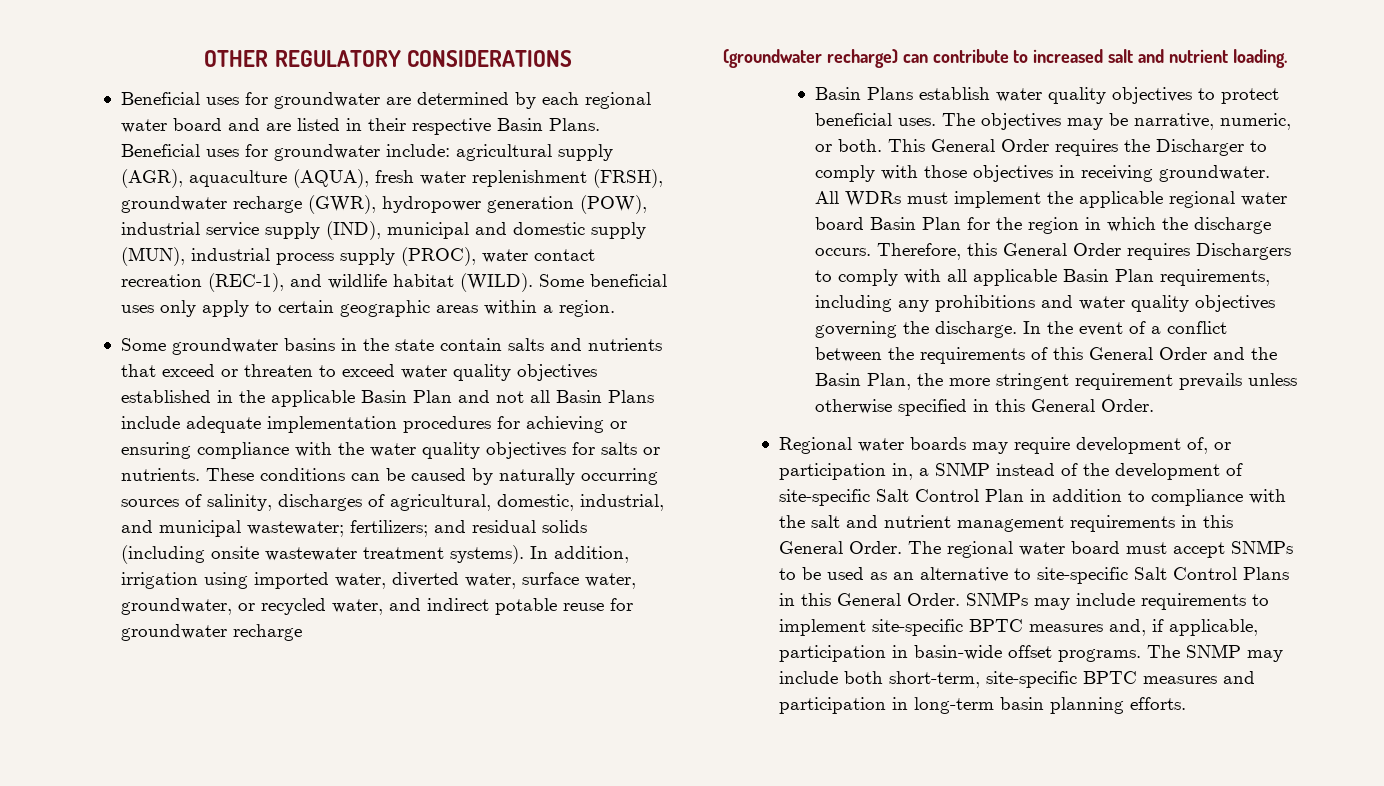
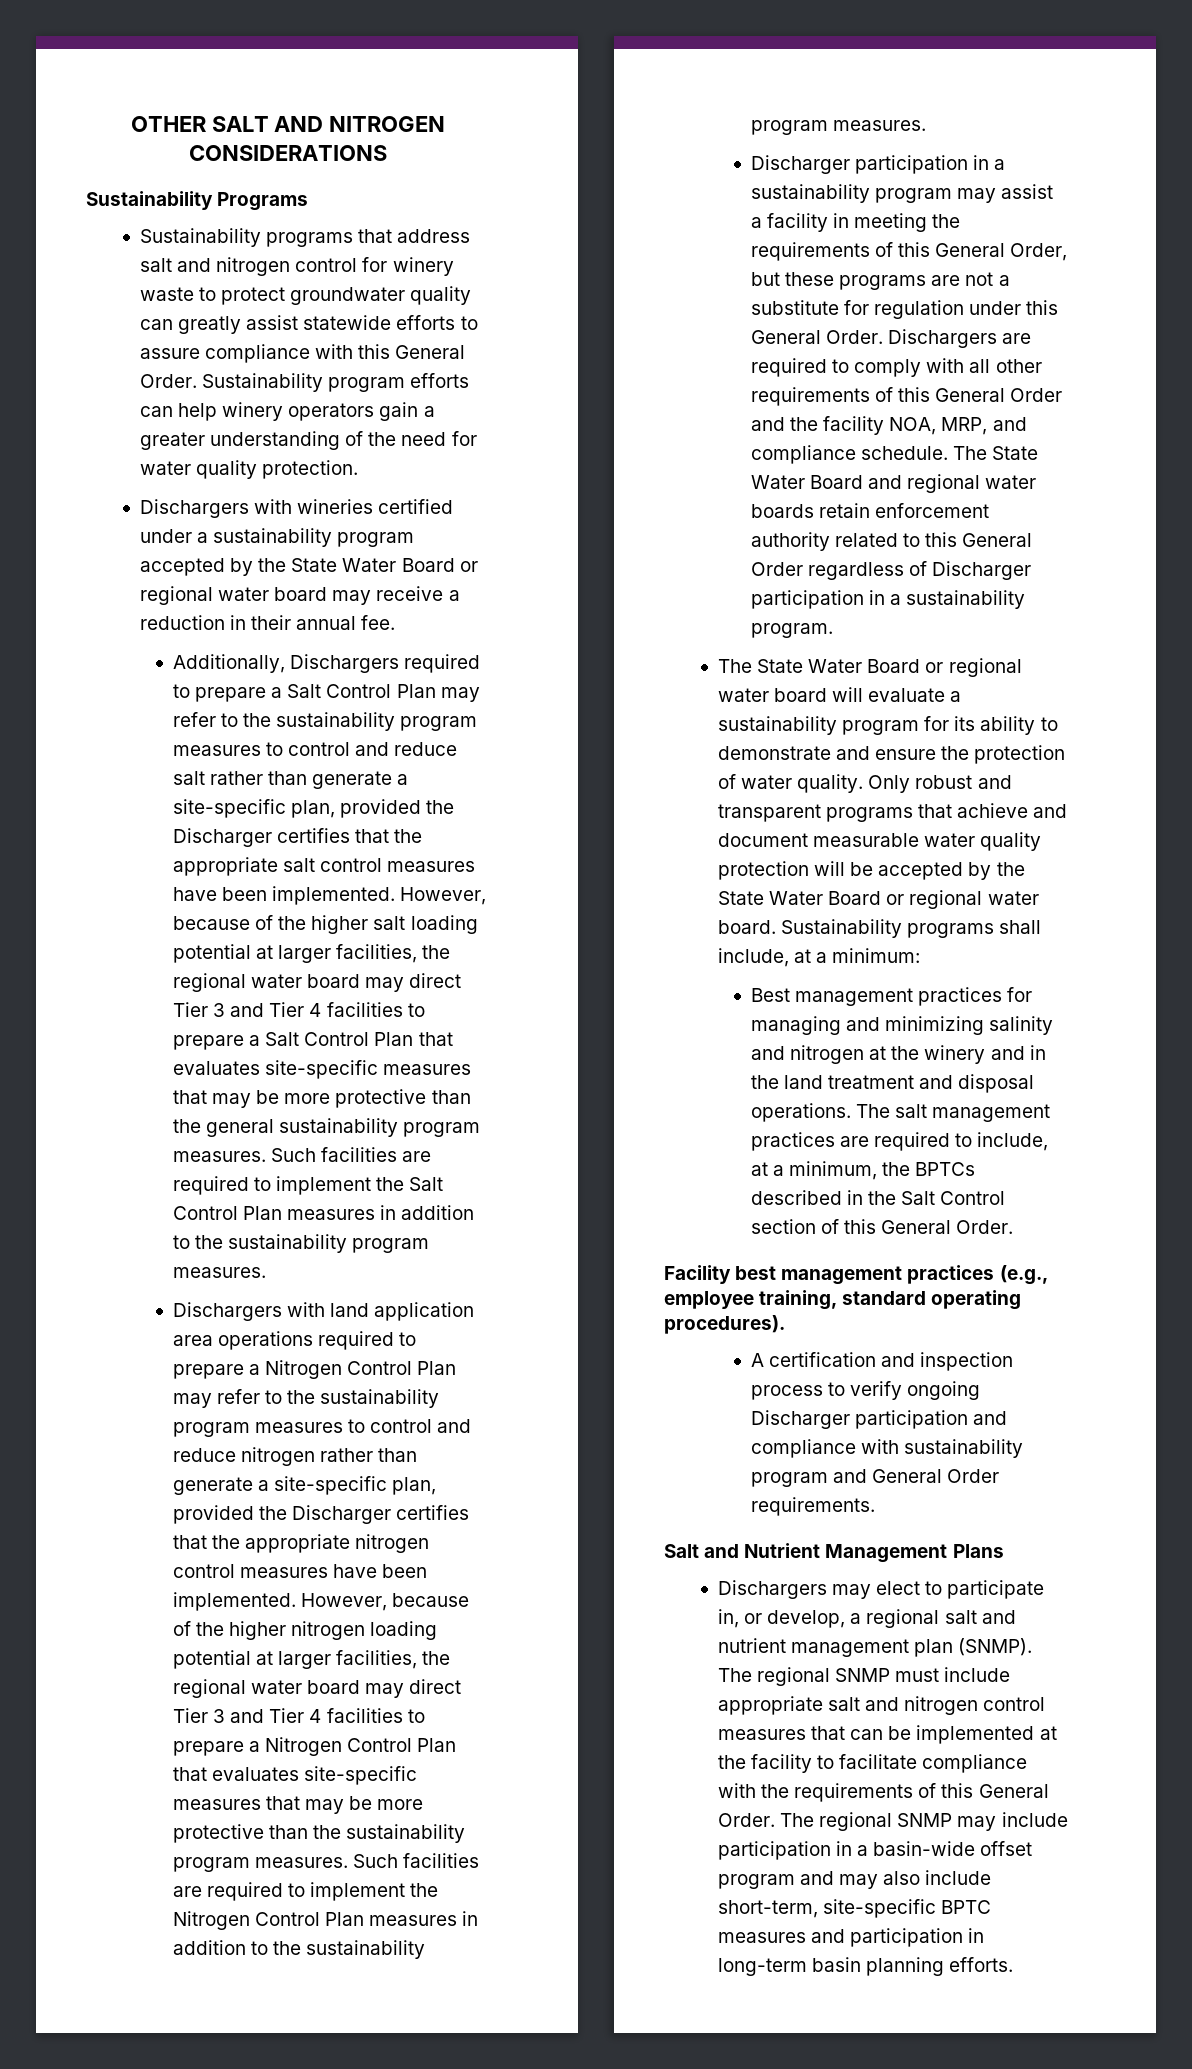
- OTHER REGULATORY CONSIDERATIONS
- Beneficial uses for groundwater are determined by each regional water board and are listed in their respective Basin Plans. Beneficial uses for groundwater include: agricultural supply (AGR), aquaculture (AQUA), fresh water replenishment (FRSH), groundwater recharge (GWR), hydropower generation (POW), industrial service supply (IND), municipal and domestic supply (MUN), industrial process supply (PROC), water contact recreation (REC-1), and wildlife habitat (WILD). Some beneficial uses only apply to certain geographic areas within a region.
- Some groundwater basins in the state contain salts and nutrients that exceed or threaten to exceed water quality objectives established in the applicable Basin Plan and not all Basin Plans include adequate implementation procedures for achieving or ensuring compliance with the water quality objectives for salts or nutrients. These conditions can be caused by naturally occurring sources of salinity, discharges of agricultural, domestic, industrial, and municipal wastewater; fertilizers; and residual solids (including onsite wastewater treatment systems). In addition, irrigation using imported water, diverted water, surface water, groundwater, or recycled water, and indirect potable reuse for groundwater recharge
- (groundwater recharge) can contribute to increased salt and nutrient loading.
- Basin Plans establish water quality objectives to protect beneficial uses. The objectives may be narrative, numeric, or both. This General Order requires the Discharger to comply with those objectives in receiving groundwater. All WDRs must implement the applicable regional water board Basin Plan for the region in which the discharge occurs. Therefore, this General Order requires Dischargers to comply with all applicable Basin Plan requirements, including any prohibitions and water quality objectives governing the discharge. In the event of a conflict between the requirements of this General Order and the Basin Plan, the more stringent requirement prevails unless otherwise specified in this General Order.
- Regional water boards may require development of, or participation in, a SNMP instead of the development of site-specific Salt Control Plan in addition to compliance with the salt and nutrient management requirements in this General Order.
+ OTHER SALT AND NITROGEN CONSIDERATIONS
+ Sustainability Programs
+ Sustainability programs that address salt and nitrogen control for winery waste to protect groundwater quality can greatly assist statewide efforts to assure compliance with this General Order. Sustainability program efforts can help winery operators gain a greater understanding of the need for water quality protection.
+ Dischargers with wineries certified under a sustainability program accepted by the State Water Board or regional water board may receive a reduction in their annual fee.
+ Additionally, Dischargers required to prepare a Salt Control Plan may refer to the sustainability program measures to control and reduce salt rather than generate a site-specific plan, provided the Discharger certifies that the appropriate salt control measures have been implemented. However, because of the higher salt loading potential at larger facilities, the regional water board may direct Tier 3 and Tier 4 facilities to prepare a Salt Control Plan that evaluates site-specific measures that may be more protective than the general sustainability program measures. Such facilities are required to implement the Salt Control Plan measures in addition to the sustainability program measures.
+ Dischargers with land application area operations required to prepare a Nitrogen Control Plan may refer to the sustainability program measures to control and reduce nitrogen rather than generate a site-specific plan, provided the Discharger certifies that the appropriate nitrogen control measures have been implemented. However, because of the higher nitrogen loading potential at larger facilities, the regional water board may direct Tier 3 and Tier 4 facilities to prepare a Nitrogen Control Plan that evaluates site-specific measures that may be more protective than the sustainability program measures. Such facilities are required to implement the Nitrogen Control Plan measures in addition to the sustainability program measures.
+ Discharger participation in a sustainability program may assist a facility in meeting the requirements of this General Order, but these programs are not a substitute for regulation under this General Order. Dischargers are required to comply with all other requirements of this General Order and the facility NOA, MRP, and compliance schedule. The State Water Board and regional water boards retain enforcement authority related to this General Order regardless of Discharger participation in a sustainability program.
+ The State Water Board or regional water board will evaluate a sustainability program for its ability to demonstrate and ensure the protection of water quality. Only robust and transparent programs that achieve and document measurable water quality protection will be accepted by the State Water Board or regional water board. Sustainability programs shall include, at a minimum:
+ Best management practices for managing and minimizing salinity and nitrogen at the winery and in the land treatment and disposal operations. The salt management practices are required to include, at a minimum, the BPTCs described in the Salt Control section of this General Order.
+ Facility best management practices (e.g., employee training, standard operating procedures).
+ A certification and inspection process to verify ongoing Discharger participation and compliance with sustainability program and General Order requirements.
+ Salt and Nutrient Management Plans
+ Dischargers may elect to participate in, or develop, a regional salt and nutrient management plan (SNMP). The regional SNMP must include appropriate salt and nitrogen control measures that can be implemented at the facility to facilitate compliance with the requirements of this General Order.
- The regional water board must accept SNMPs to be used as an alternative to site-specific Salt Control Plans in this General Order. SNMPs may include requirements to implement site-specific BPTC measures and, if applicable, participation in basin-wide offset programs. The SNMP may include both short-term, site-specific BPTC measures and participation in long-term basin planning efforts.
+ The regional SNMP may include participation in a basin-wide offset program and may also include short-term, site-specific BPTC measures and participation in long-term basin planning efforts.

